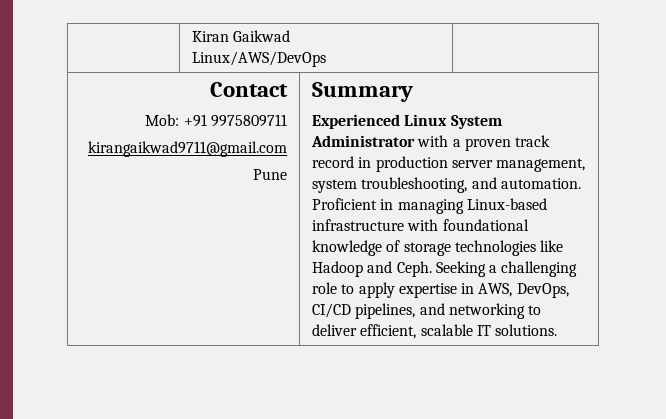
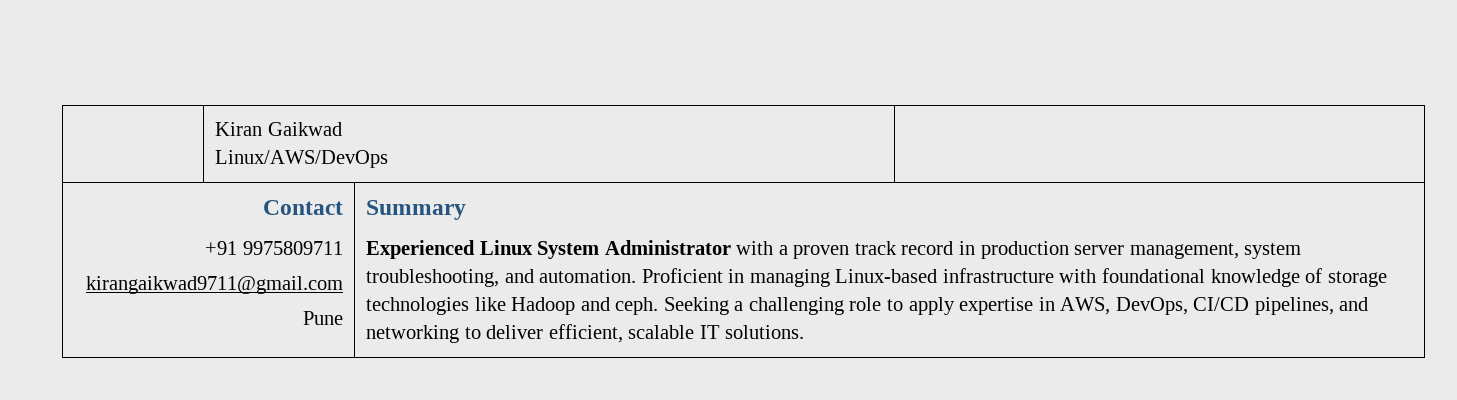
- Mob: +91 9975809711
+ +91 9975809711
- Proficient in managing Linux-based infrastructure with foundational knowledge of storage technologies like Hadoop and Ceph.
+ Proficient in managing Linux-based infrastructure with foundational knowledge of storage technologies like Hadoop and ceph.

